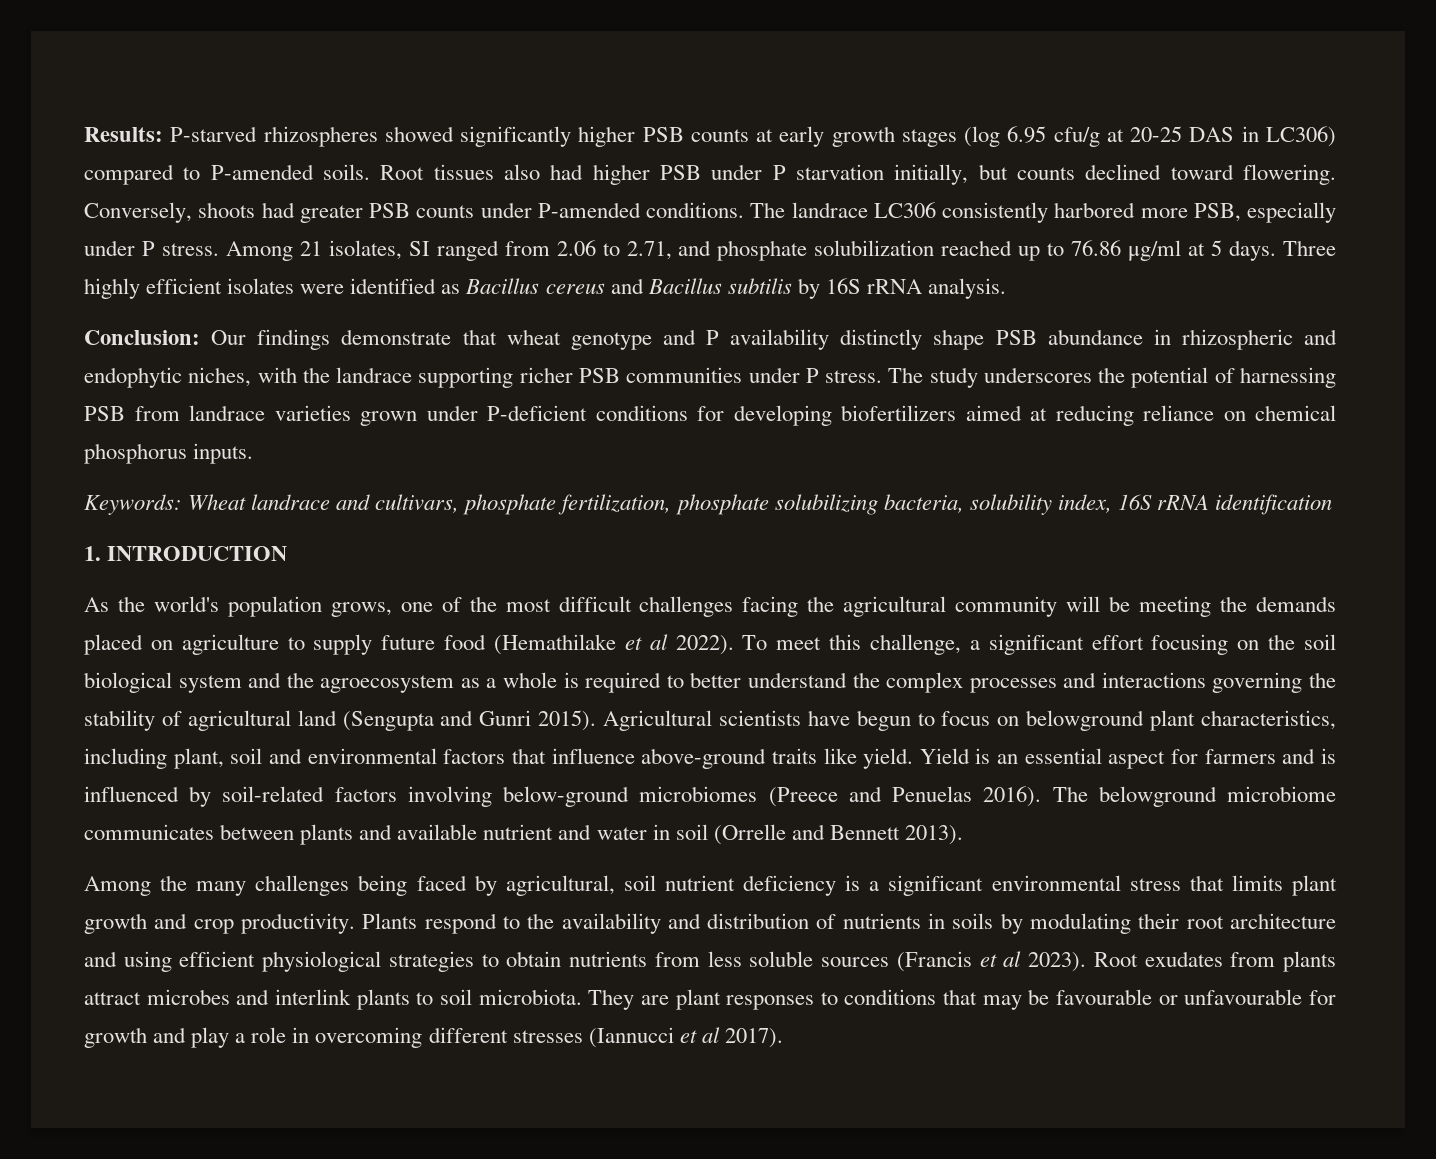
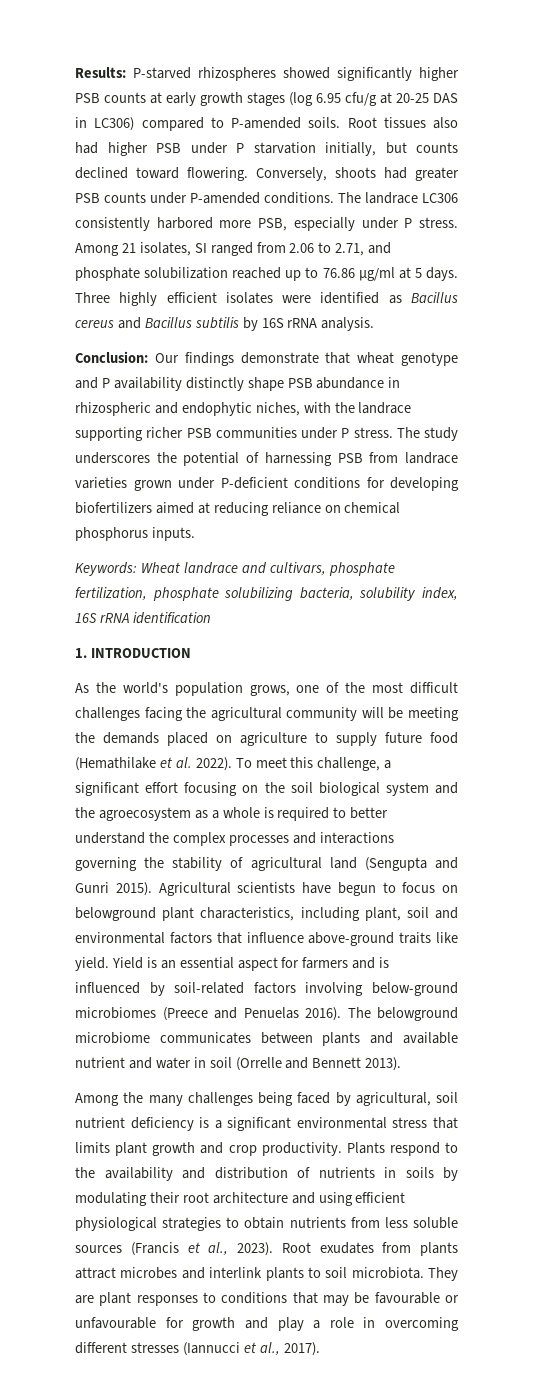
- As the world's population grows, one of the most difficult challenges facing the agricultural community will be meeting the demands placed on agriculture to supply future food (Hemathilake et al 2022).
+ As the world's population grows, one of the most difficult challenges facing the agricultural community will be meeting the demands placed on agriculture to supply future food (Hemathilake et al. 2022).
- Plants respond to the availability and distribution of nutrients in soils by modulating their root architecture and using efficient physiological strategies to obtain nutrients from less soluble sources (Francis et al 2023).
+ Plants respond to the availability and distribution of nutrients in soils by modulating their root architecture and using efficient physiological strategies to obtain nutrients from less soluble sources (Francis et al., 2023).
- They are plant responses to conditions that may be favourable or unfavourable for growth and play a role in overcoming different stresses (Iannucci et al 2017).
+ They are plant responses to conditions that may be favourable or unfavourable for growth and play a role in overcoming different stresses (Iannucci et al., 2017).

